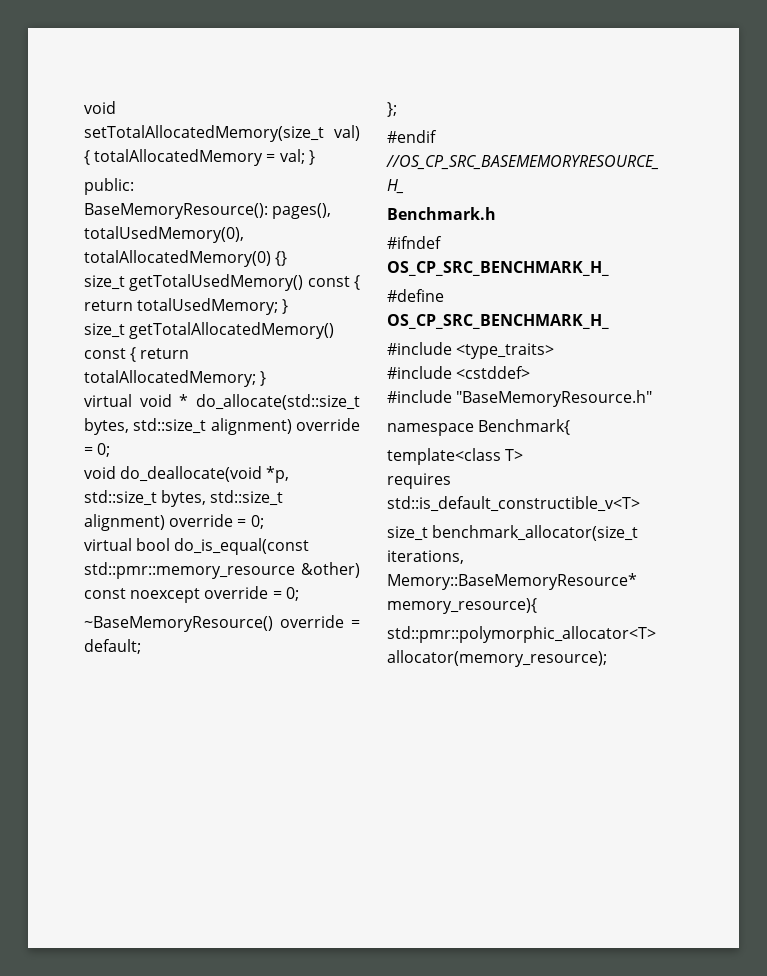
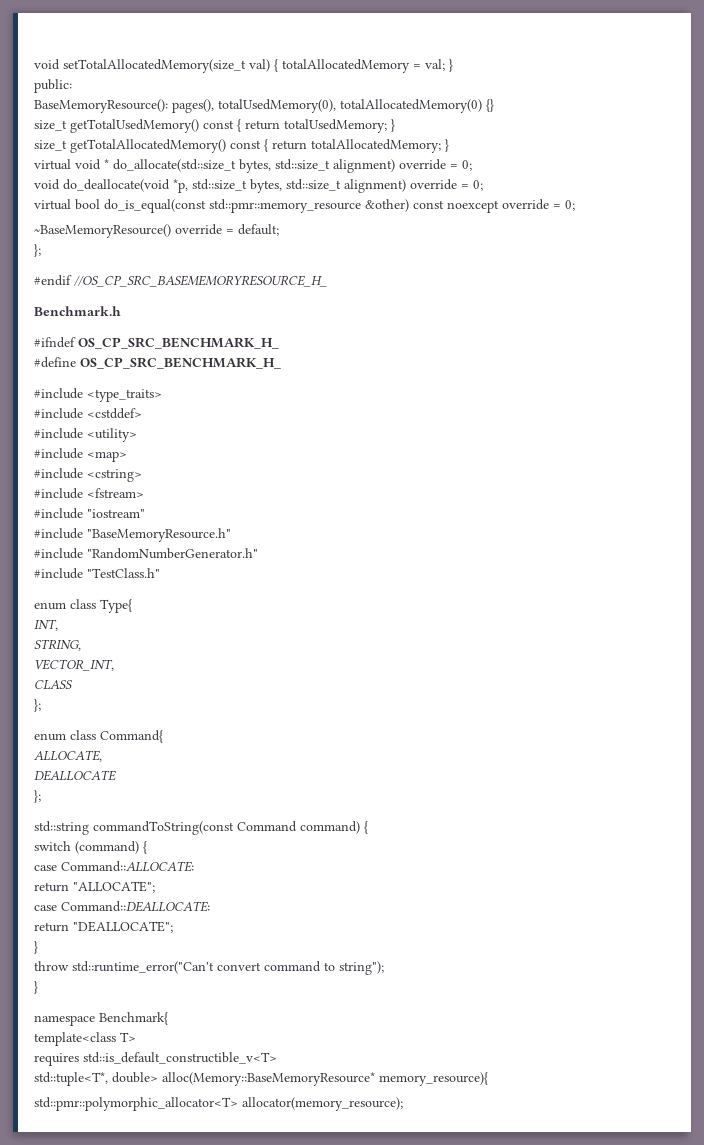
+ #include <utility>
+ #include <map>
+ #include <cstring>
+ #include <fstream>
+ #include "iostream"
  #include "BaseMemoryResource.h"
+ #include "RandomNumberGenerator.h"
+ #include "TestClass.h"
+ enum class Type{
+ INT,
+ STRING,
+ VECTOR_INT,
+ CLASS
+ };
+ enum class Command{
+ ALLOCATE,
+ DEALLOCATE
+ };
+ std::string commandToString(const Command command) {
+ switch (command) {
+ case Command::ALLOCATE:
+ return "ALLOCATE";
+ case Command::DEALLOCATE:
+ return "DEALLOCATE";
+ }
+ throw std::runtime_error("Can't convert command to string");
+ }
- size_t benchmark_allocator(size_t iterations, Memory::BaseMemoryResource* memory_resource){
+ std::tuple<T*, double> alloc(Memory::BaseMemoryResource* memory_resource){

